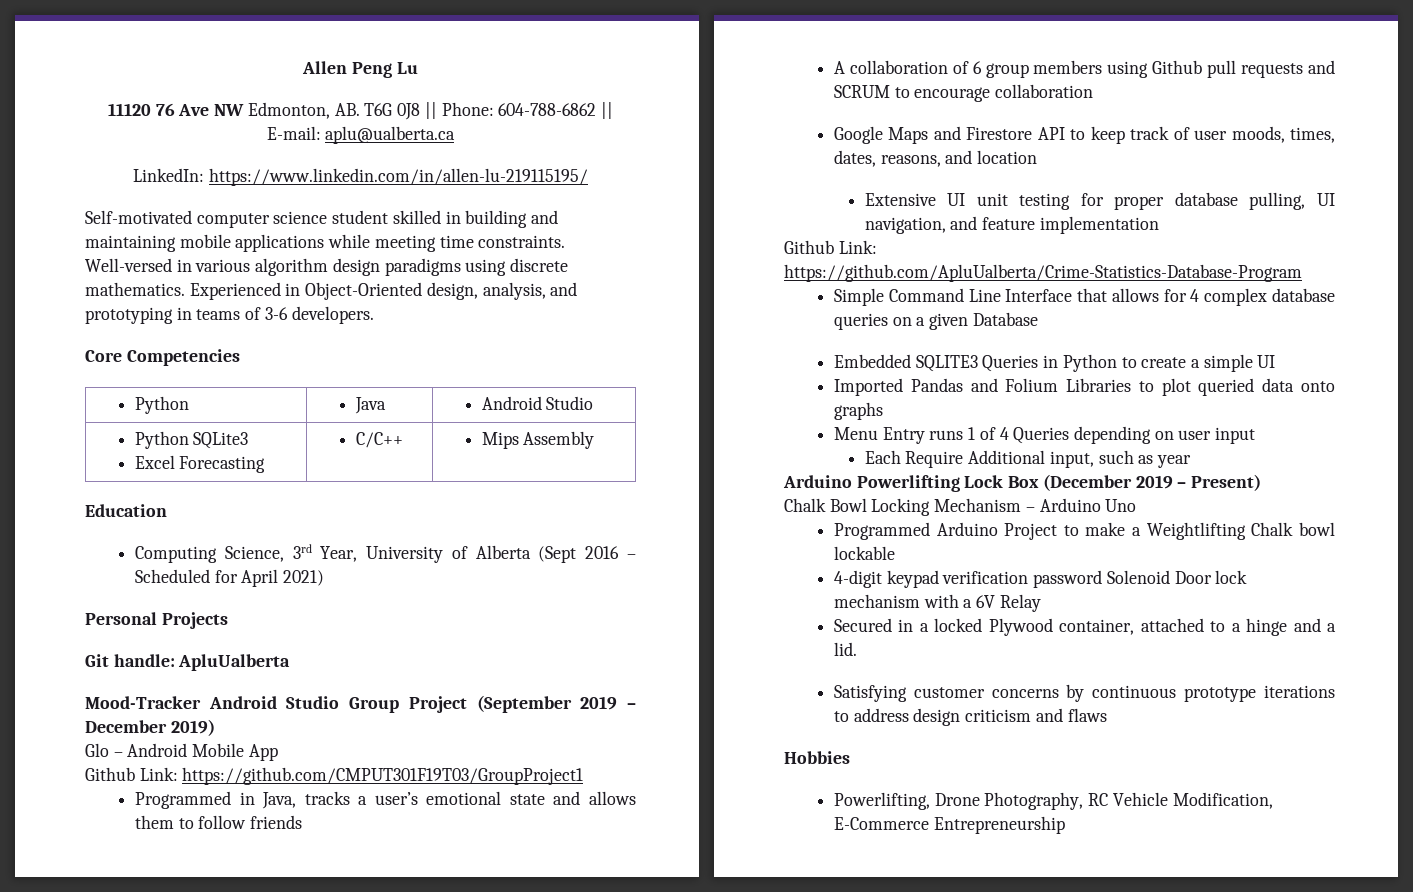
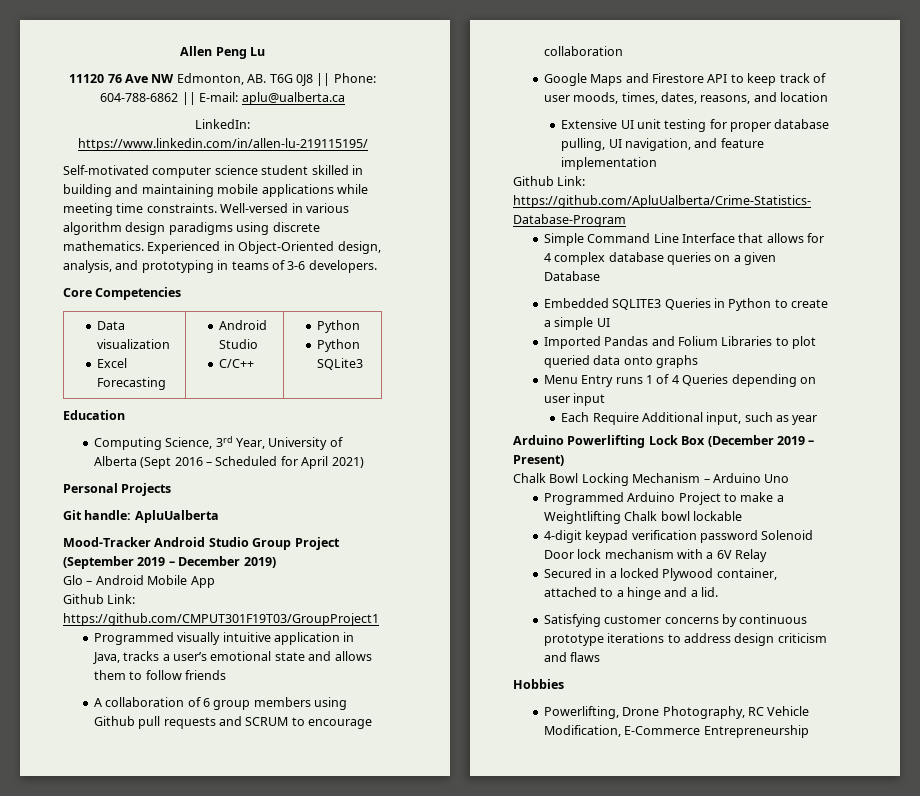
- Python | Java | Android Studio
+ Data visualization
+ Excel Forecasting | Android Studio
+ C/C++ | Python
  Python SQLite3
- Excel Forecasting | C/C++ | Mips Assembly
- Programmed in Java, tracks a user’s emotional state and allows them to follow friends
+ Programmed visually intuitive application in Java, tracks a user’s emotional state and allows them to follow friends

